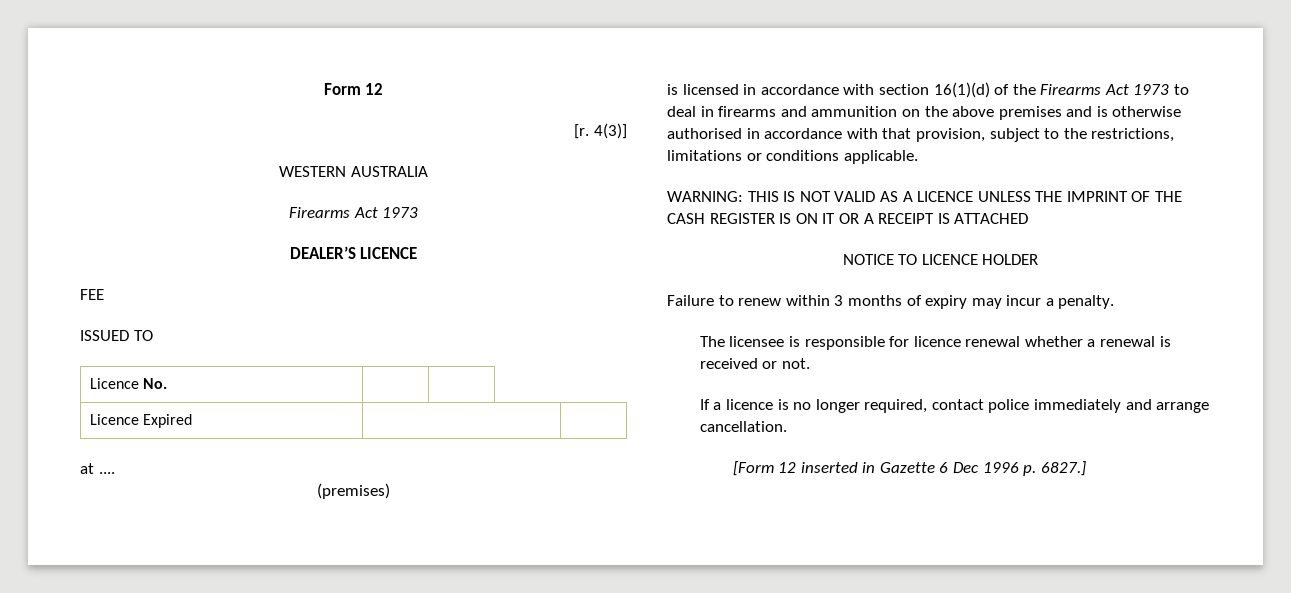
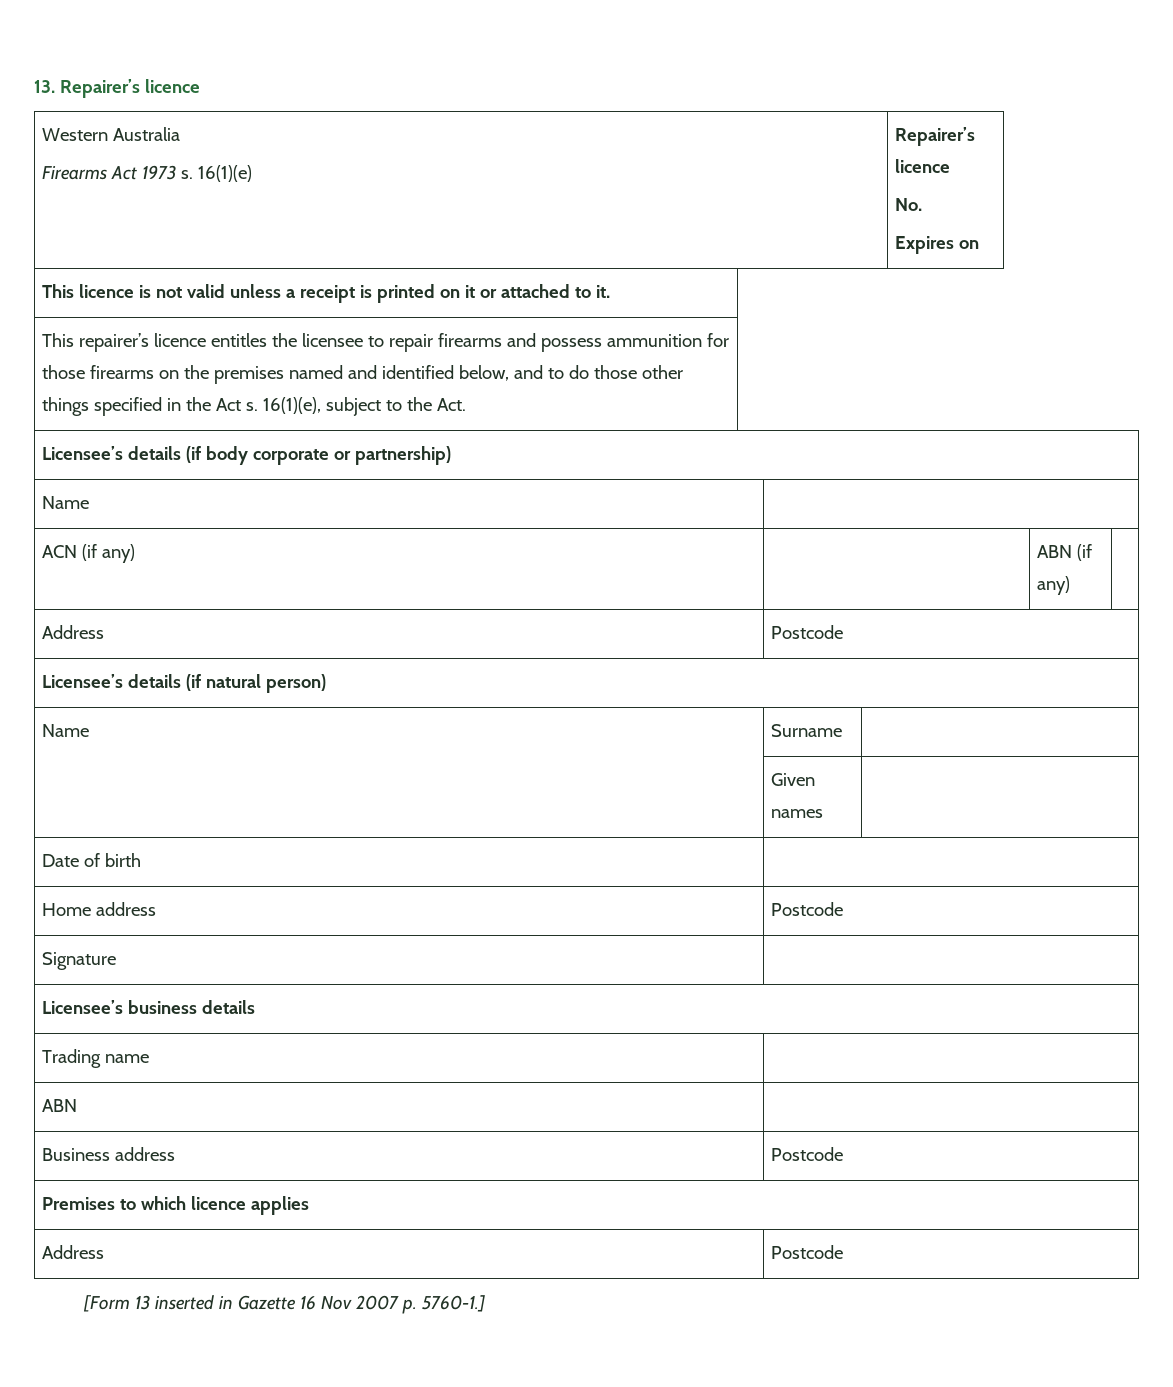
- Form 12
- [r. 4(3)]
- WESTERN AUSTRALIA
- Firearms Act 1973
- DEALER’S LICENCE
- FEE
- ISSUED TO
- Licence No. | |
- Licence Expired | |
- at ....
- (premises)
- is licensed in accordance with section 16(1)(d) of the Firearms Act 1973 to deal in firearms and ammunition on the above premises and is otherwise authorised in accordance with that provision, subject to the restrictions, limitations or conditions applicable.
- WARNING: THIS IS NOT VALID AS A LICENCE UNLESS THE IMPRINT OF THE CASH REGISTER IS ON IT OR A RECEIPT IS ATTACHED
- NOTICE TO LICENCE HOLDER
- Failure to renew within 3 months of expiry may incur a penalty.
- The licensee is responsible for licence renewal whether a renewal is received or not.
- If a licence is no longer required, contact police immediately and arrange cancellation.
+ 13. Repairer’s licence
+ Western Australia
+ Firearms Act 1973 s. 16(1)(e) | Repairer’s licence
+ No.
+ Expires on
+ This licence is not valid unless a receipt is printed on it or attached to it.
+ This repairer’s licence entitles the licensee to repair firearms and possess ammunition for those firearms on the premises named and identified below, and to do those other things specified in the Act s. 16(1)(e), subject to the Act.
+ Licensee’s details (if body corporate or partnership)
+ Name |
+ ACN (if any) | | ABN (if any) |
+ Address | Postcode
+ Licensee’s details (if natural person)
+ Name | Surname |
+ | Given names |
+ Date of birth |
+ Home address | Postcode
+ Signature |
+ Licensee’s business details
+ Trading name |
+ ABN |
+ Business address | Postcode
+ Premises to which licence applies
+ Address | Postcode
- [Form 12 inserted in Gazette 6 Dec 1996 p. 6827.]
+ [Form 13 inserted in Gazette 16 Nov 2007 p. 5760-1.]

